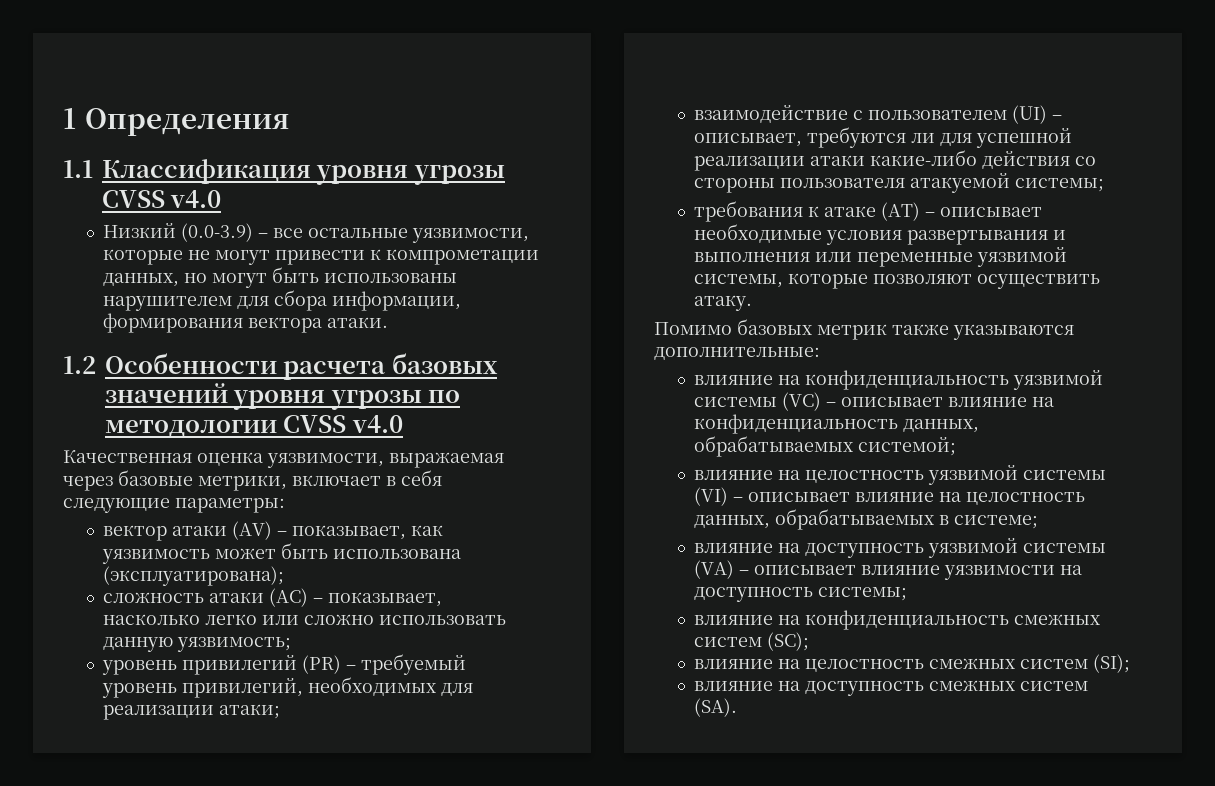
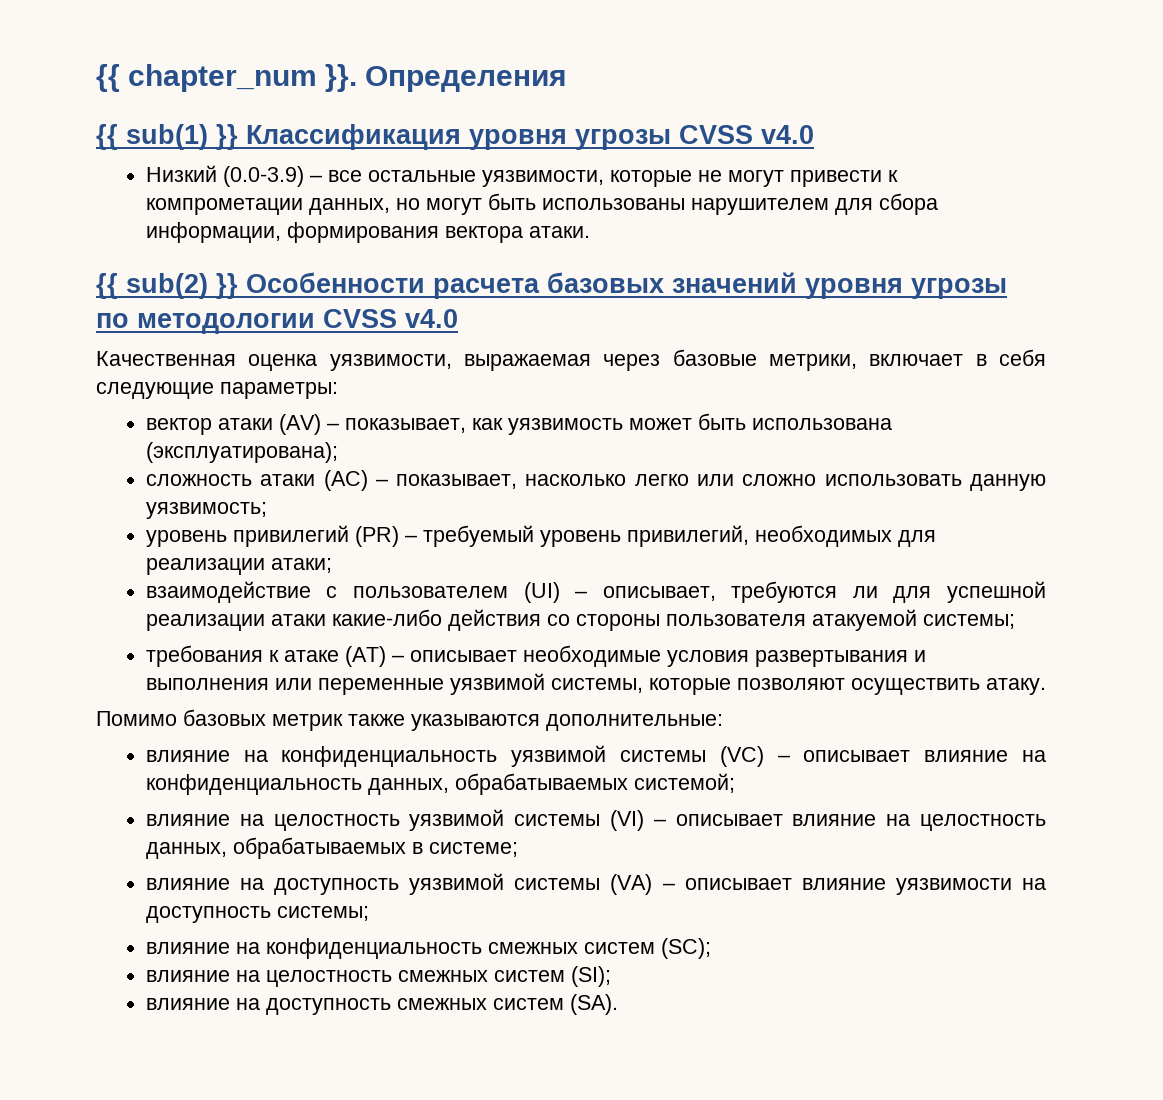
- 1 Определения
- 1.1 Классификация уровня угрозы CVSS v4.0
+ {{ chapter_num }}. Определения
+ {{ sub(1) }} Классификация уровня угрозы CVSS v4.0
- 1.2 Особенности расчета базовых значений уровня угрозы по методологии CVSS v4.0
+ {{ sub(2) }} Особенности расчета базовых значений уровня угрозы по методологии CVSS v4.0

